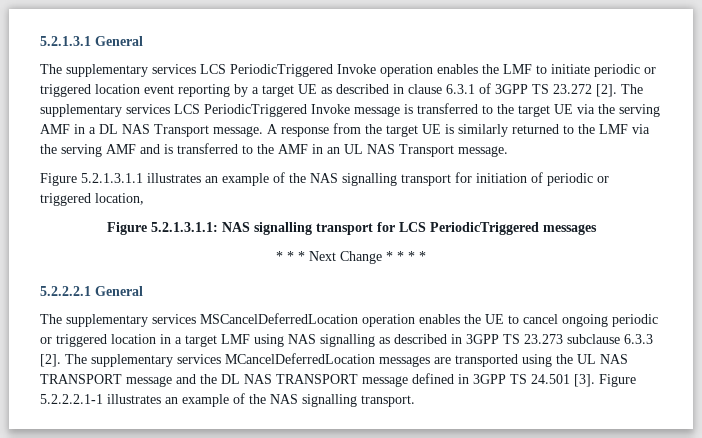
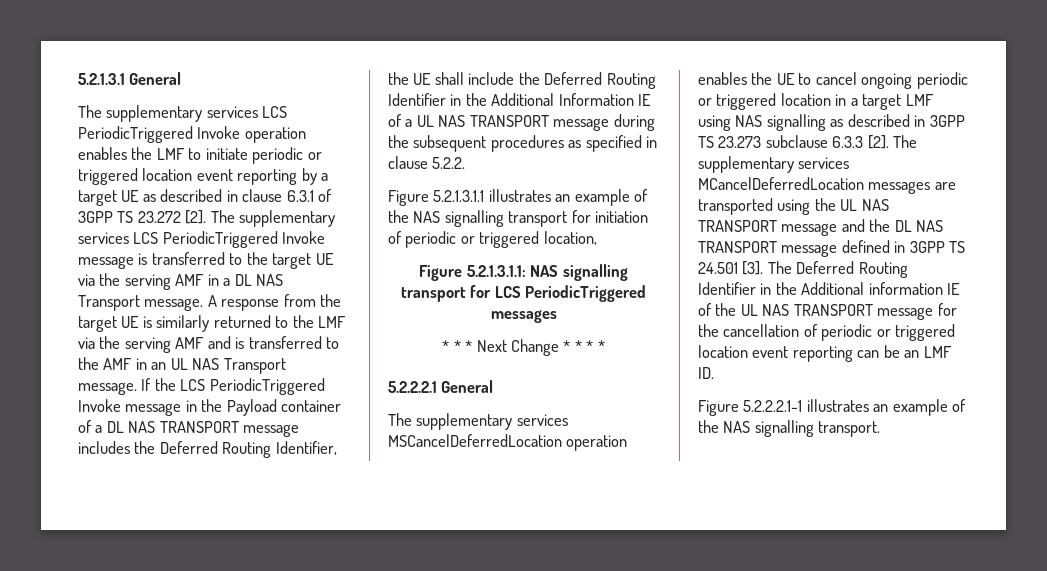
+ If the LCS PeriodicTriggered Invoke message in the Payload container of a DL NAS TRANSPORT message includes the Deferred Routing Identifier, the UE shall include the Deferred Routing Identifier in the Additional Information IE of a UL NAS TRANSPORT message during the subsequent procedures as specified in clause 5.2.2.
- The supplementary services MCancelDeferredLocation messages are transported using the UL NAS TRANSPORT message and the DL NAS TRANSPORT message defined in 3GPP TS 24.501 [3]. Figure 5.2.2.2.1-1 illustrates an example of the NAS signalling transport.
+ The supplementary services MCancelDeferredLocation messages are transported using the UL NAS TRANSPORT message and the DL NAS TRANSPORT message defined in 3GPP TS 24.501 [3]. The Deferred Routing Identifier in the Additional information IE of the UL NAS TRANSPORT message for the cancellation of periodic or triggered location event reporting can be an LMF ID.
+ Figure 5.2.2.2.1-1 illustrates an example of the NAS signalling transport.

